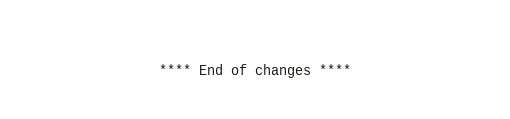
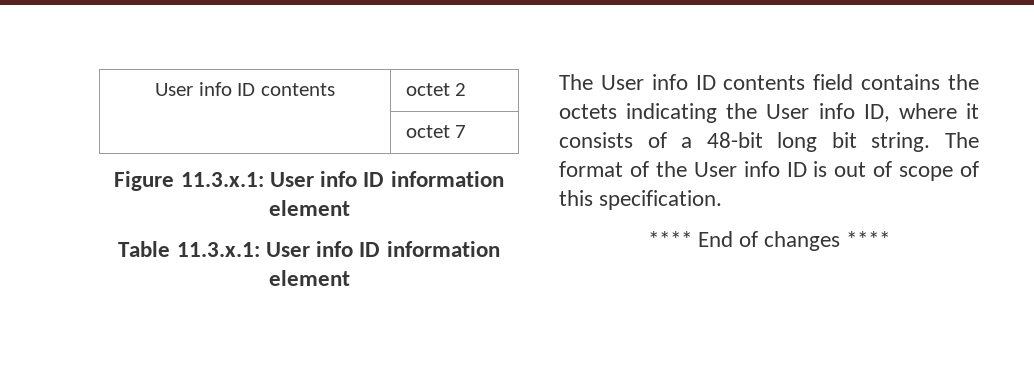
+ User info ID contents | octet 2
+ | octet 7
+ Figure 11.3.x.1: User info ID information element
+ Table 11.3.x.1: User info ID information element
+ The User info ID contents field contains the octets indicating the User info ID, where it consists of a 48-bit long bit string. The format of the User info ID is out of scope of this specification.

